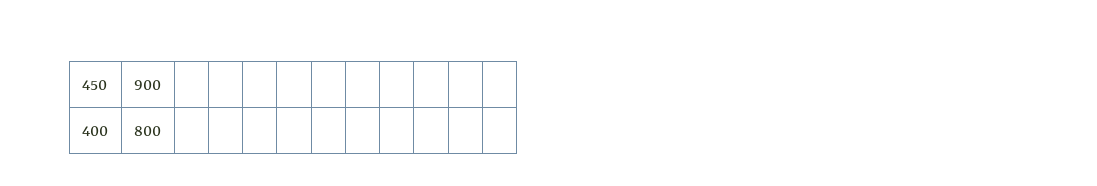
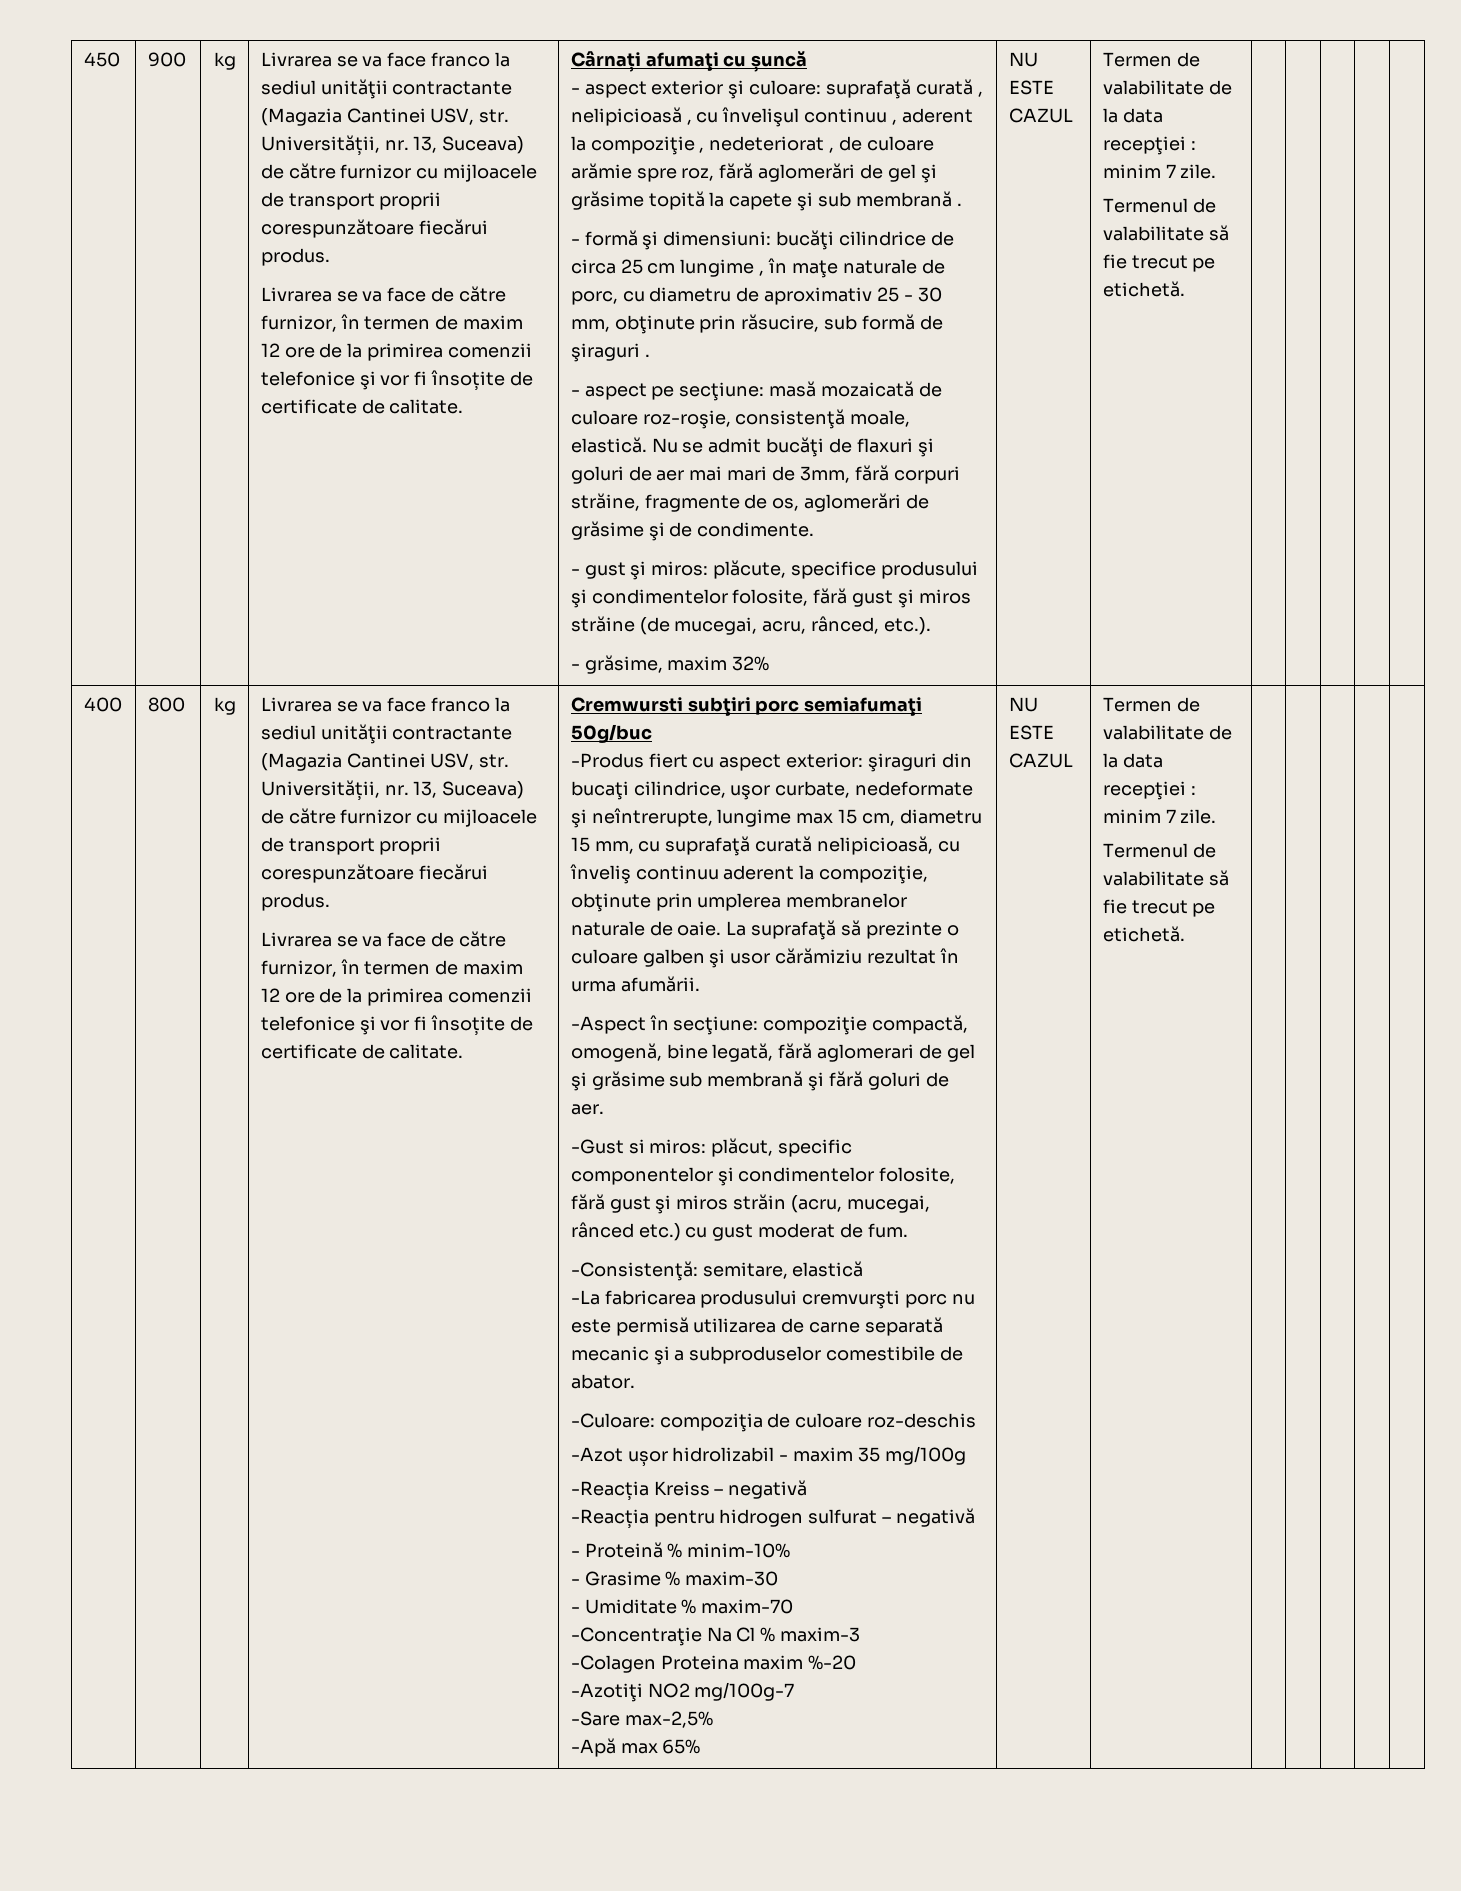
- 900 | | | | | | | | | |
- 400 | 800 | | | | | | | | | |
+ 900 | kg | Livrarea se va face franco la sediul unităţii contractante (Magazia Cantinei USV, str. Universității, nr. 13, Suceava) de către furnizor cu mijloacele de transport proprii corespunzătoare fiecărui produs.
+ Livrarea se va face de către furnizor, în termen de maxim 12 ore de la primirea comenzii telefonice şi vor fi însoțite de certificate de calitate. | Cârnați afumaţi cu șuncă
+ - aspect exterior şi culoare: suprafaţă curată , nelipicioasă , cu învelişul continuu , aderent la compoziţie , nedeteriorat , de culoare arămie spre roz, fără aglomerări de gel şi grăsime topită la capete şi sub membrană .
+ - formă şi dimensiuni: bucăţi cilindrice de circa 25 cm lungime , în maţe naturale de porc, cu diametru de aproximativ 25 - 30 mm, obţinute prin răsucire, sub formă de şiraguri .
+ - aspect pe secţiune: masă mozaicată de culoare roz-roşie, consistenţă moale, elastică. Nu se admit bucăţi de flaxuri şi goluri de aer mai mari de 3mm, fără corpuri străine, fragmente de os, aglomerări de grăsime şi de condimente.
+ - gust şi miros: plăcute, specifice produsului şi condimentelor folosite, fără gust şi miros străine (de mucegai, acru, rânced, etc.).
+ - grăsime, maxim 32% | NU ESTE CAZUL | Termen de valabilitate de la data recepţiei : minim 7 zile.
+ Termenul de valabilitate să fie trecut pe etichetă. | | | | |
+ 400 | 800 | kg | Livrarea se va face franco la sediul unităţii contractante (Magazia Cantinei USV, str. Universității, nr. 13, Suceava) de către furnizor cu mijloacele de transport proprii corespunzătoare fiecărui produs.
+ Livrarea se va face de către furnizor, în termen de maxim 12 ore de la primirea comenzii telefonice şi vor fi însoțite de certificate de calitate. | Cremwursti subţiri porc semiafumaţi 50g/buc
+ -Produs fiert cu aspect exterior: şiraguri din bucaţi cilindrice, uşor curbate, nedeformate şi neîntrerupte, lungime max 15 cm, diametru 15 mm, cu suprafaţă curată nelipicioasă, cu înveliş continuu aderent la compoziţie, obţinute prin umplerea membranelor naturale de oaie. La suprafaţă să prezinte o culoare galben şi usor cărămiziu rezultat în urma afumării.
+ -Aspect în secţiune: compoziţie compactă, omogenă, bine legată, fără aglomerari de gel şi grăsime sub membrană şi fără goluri de aer.
+ -Gust si miros: plăcut, specific componentelor şi condimentelor folosite, fără gust şi miros străin (acru, mucegai, rânced etc.) cu gust moderat de fum.
+ -Consistenţă: semitare, elastică
+ -La fabricarea produsului cremvurşti porc nu este permisă utilizarea de carne separată mecanic şi a subproduselor comestibile de abator.
+ -Culoare: compoziţia de culoare roz-deschis
+ -Azot ușor hidrolizabil - maxim 35 mg/100g
+ -Reacția Kreiss – negativă
+ -Reacția pentru hidrogen sulfurat – negativă
+ - Proteină % minim-10%
+ - Grasime % maxim-30
+ - Umiditate % maxim-70
+ -Concentraţie Na Cl % maxim-3
+ -Colagen Proteina maxim %-20
+ -Azotiţi NO2 mg/100g-7
+ -Sare max-2,5%
+ -Apă max 65% | NU ESTE CAZUL | Termen de valabilitate de la data recepţiei : minim 7 zile.
+ Termenul de valabilitate să fie trecut pe etichetă.

